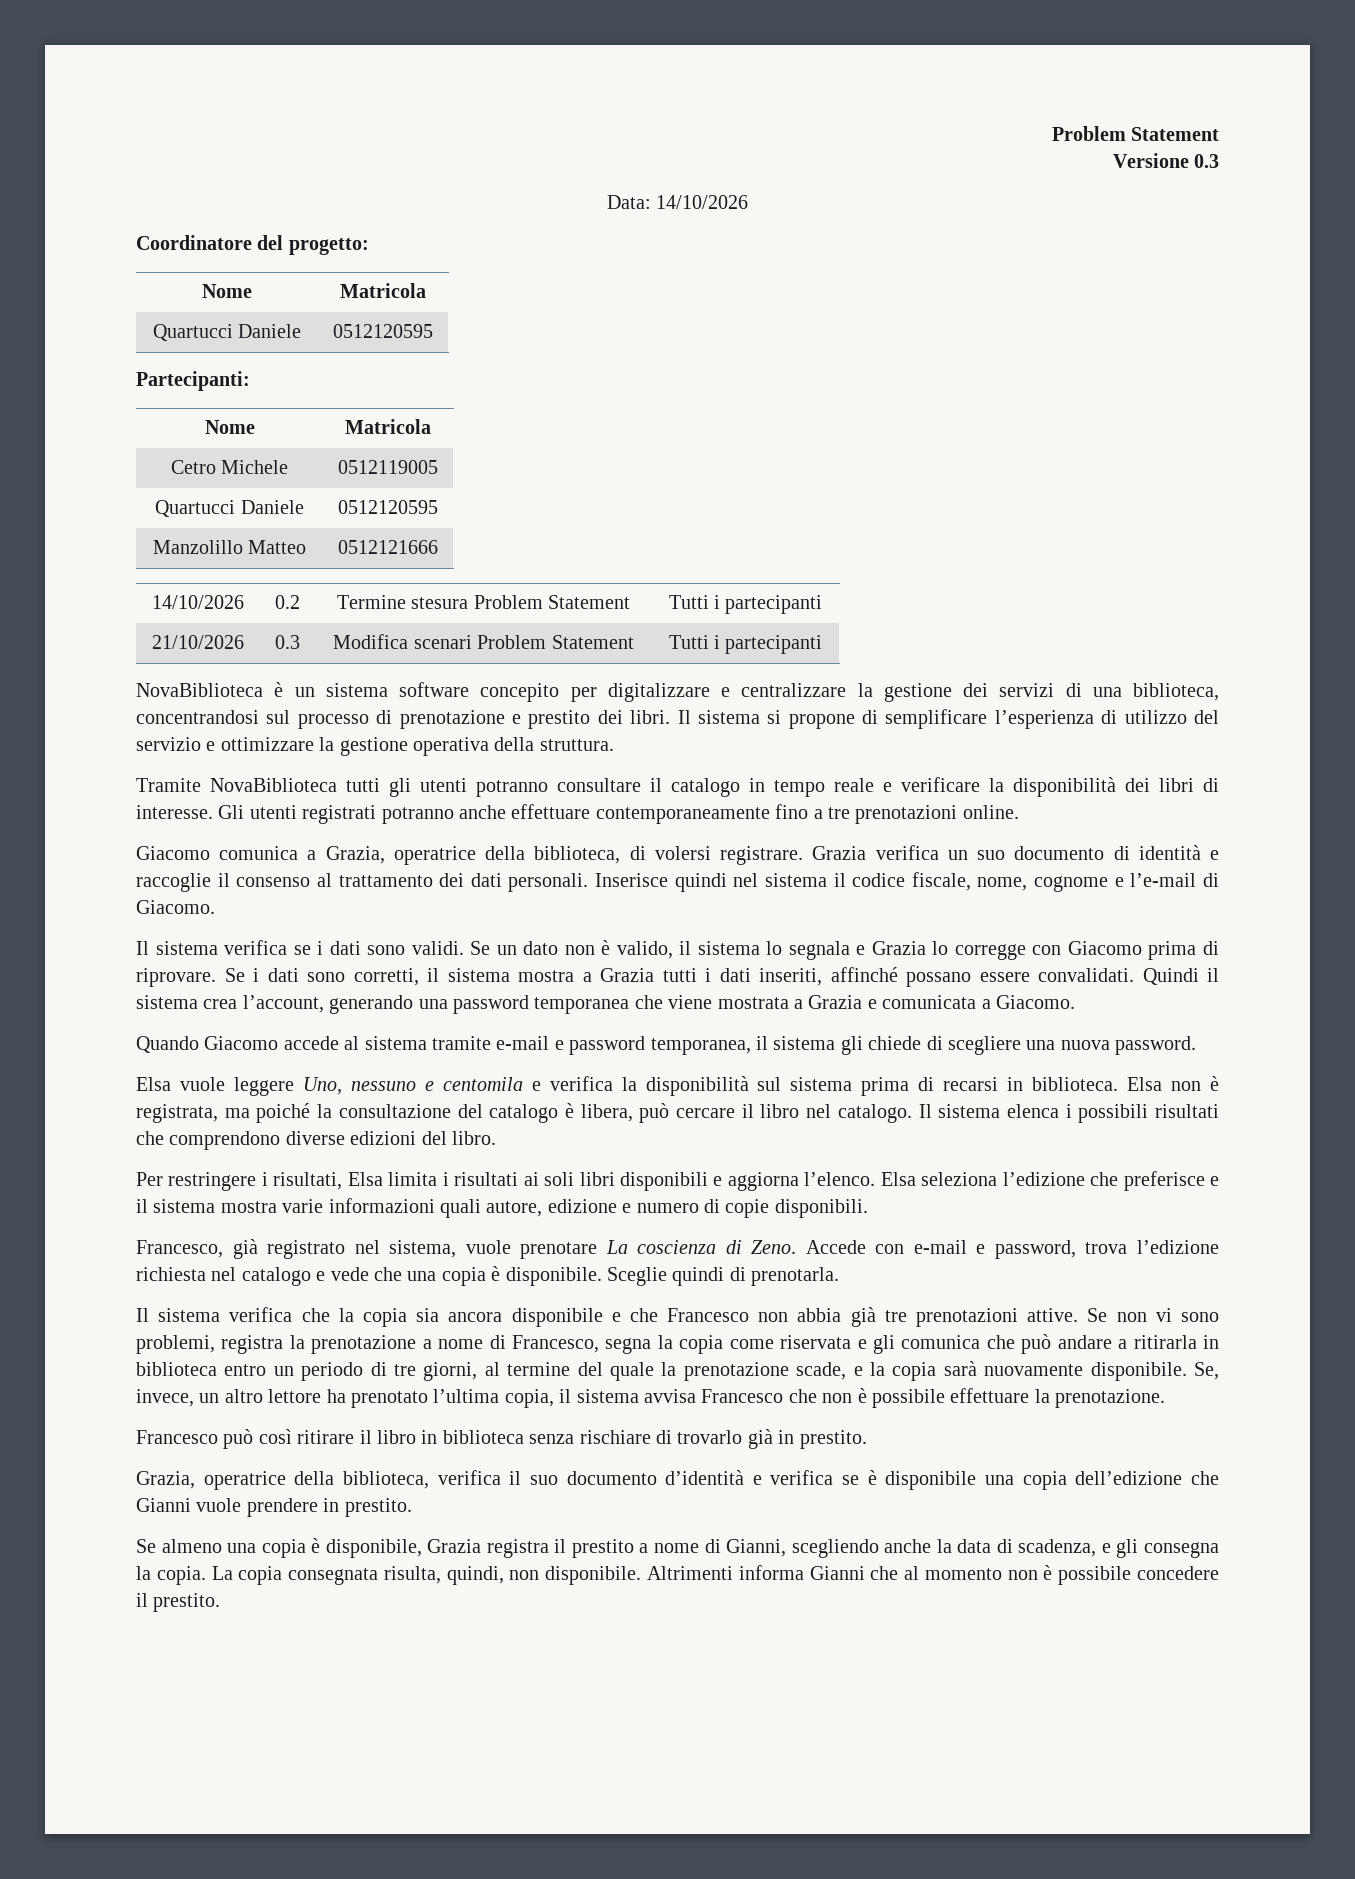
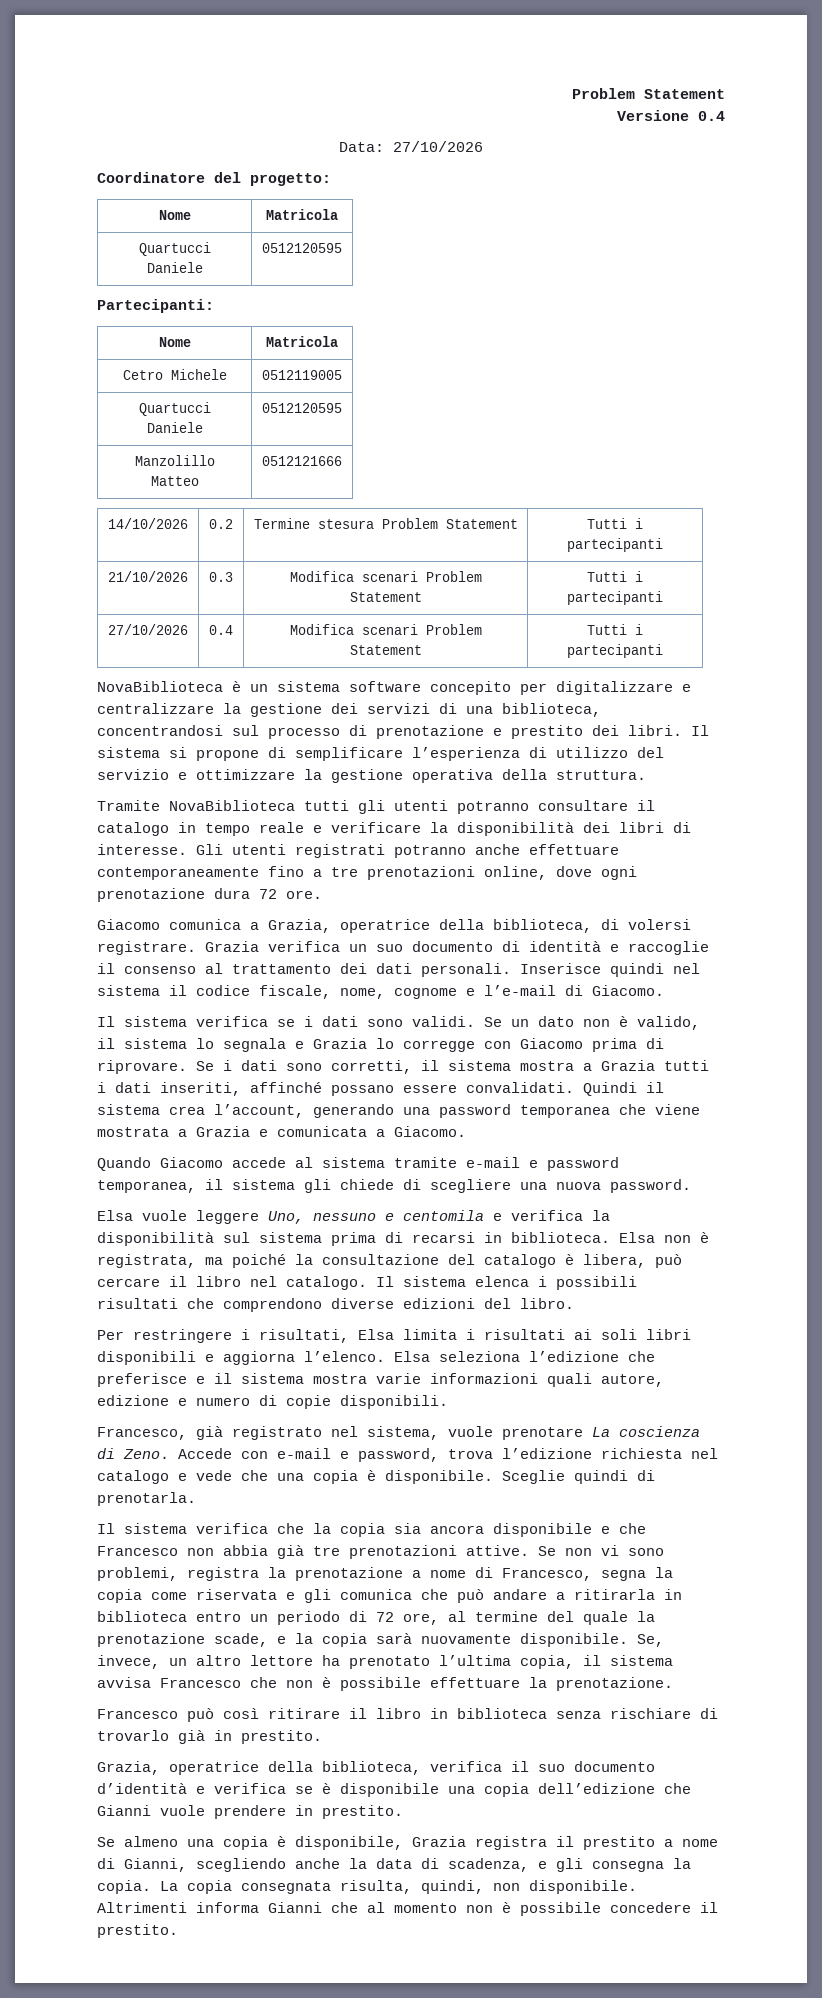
- Versione 0.3
+ Versione 0.4
- Data: 14/10/2026
+ Data: 27/10/2026
+ 27/10/2026 | 0.4 | Modifica scenari Problem Statement | Tutti i partecipanti
- Gli utenti registrati potranno anche effettuare contemporaneamente fino a tre prenotazioni online.
+ Gli utenti registrati potranno anche effettuare contemporaneamente fino a tre prenotazioni online, dove ogni prenotazione dura 72 ore.
- Se non vi sono problemi, registra la prenotazione a nome di Francesco, segna la copia come riservata e gli comunica che può andare a ritirarla in biblioteca entro un periodo di tre giorni, al termine del quale la prenotazione scade, e la copia sarà nuovamente disponibile.
+ Se non vi sono problemi, registra la prenotazione a nome di Francesco, segna la copia come riservata e gli comunica che può andare a ritirarla in biblioteca entro un periodo di 72 ore, al termine del quale la prenotazione scade, e la copia sarà nuovamente disponibile.

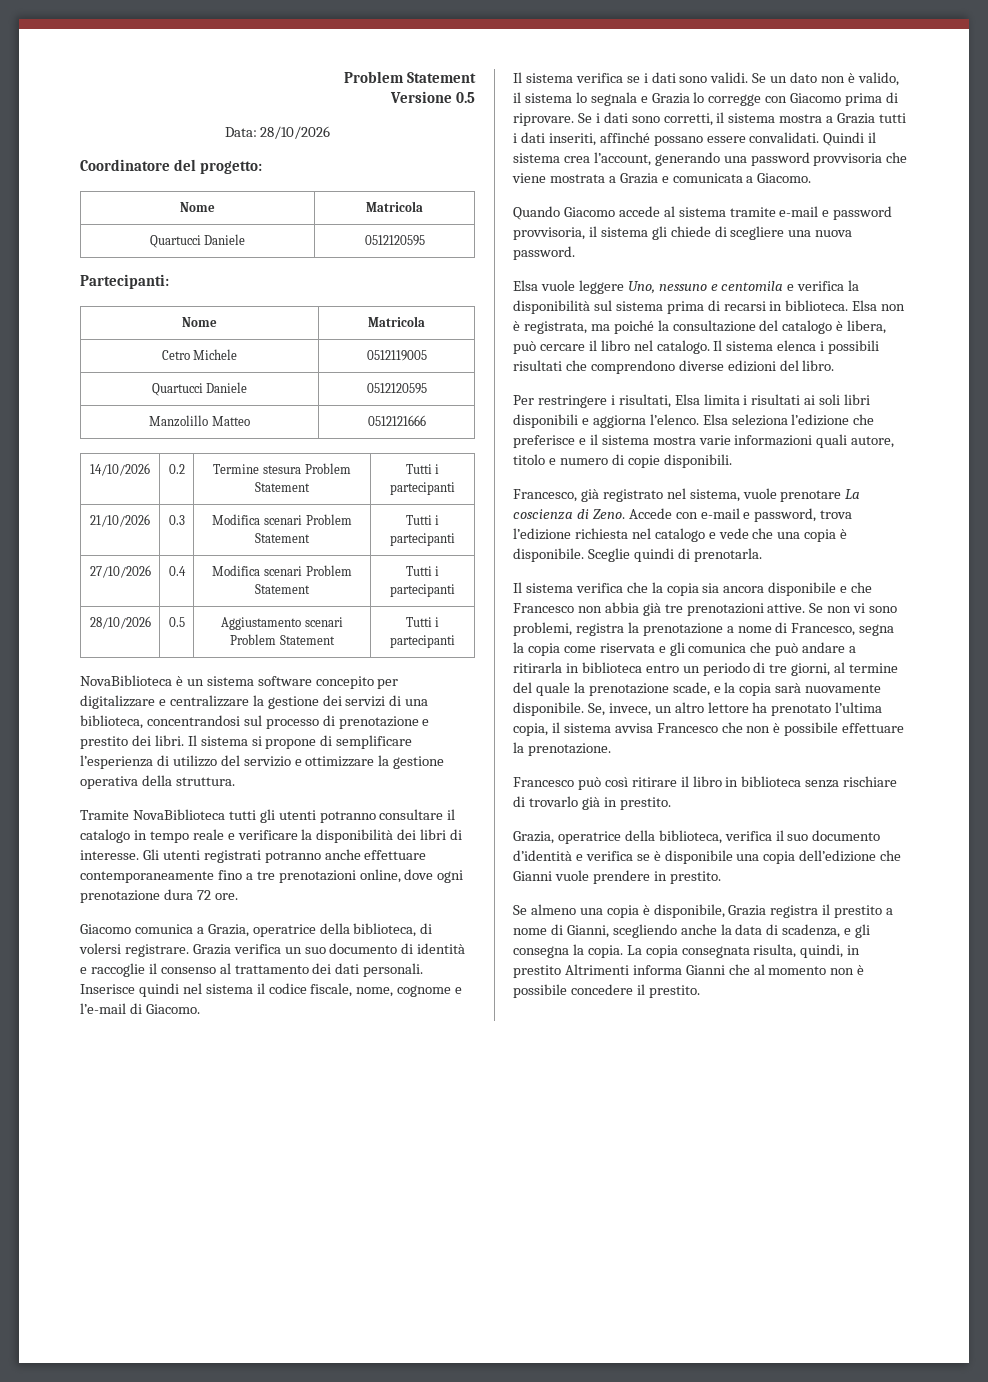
- Versione 0.4
+ Versione 0.5
- Data: 27/10/2026
+ Data: 28/10/2026
+ 28/10/2026 | 0.5 | Aggiustamento scenari Problem Statement | Tutti i partecipanti
- Quindi il sistema crea l’account, generando una password temporanea che viene mostrata a Grazia e comunicata a Giacomo.
+ Quindi il sistema crea l’account, generando una password provvisoria che viene mostrata a Grazia e comunicata a Giacomo.
- Quando Giacomo accede al sistema tramite e-mail e password temporanea, il sistema gli chiede di scegliere una nuova password.
+ Quando Giacomo accede al sistema tramite e-mail e password provvisoria, il sistema gli chiede di scegliere una nuova password.
- Elsa seleziona l’edizione che preferisce e il sistema mostra varie informazioni quali autore, edizione e numero di copie disponibili.
+ Elsa seleziona l’edizione che preferisce e il sistema mostra varie informazioni quali autore, titolo e numero di copie disponibili.
- Se non vi sono problemi, registra la prenotazione a nome di Francesco, segna la copia come riservata e gli comunica che può andare a ritirarla in biblioteca entro un periodo di 72 ore, al termine del quale la prenotazione scade, e la copia sarà nuovamente disponibile.
+ Se non vi sono problemi, registra la prenotazione a nome di Francesco, segna la copia come riservata e gli comunica che può andare a ritirarla in biblioteca entro un periodo di tre giorni, al termine del quale la prenotazione scade, e la copia sarà nuovamente disponibile.
- La copia consegnata risulta, quindi, non disponibile. Altrimenti informa Gianni che al momento non è possibile concedere il prestito.
+ La copia consegnata risulta, quindi, in prestito Altrimenti informa Gianni che al momento non è possibile concedere il prestito.

